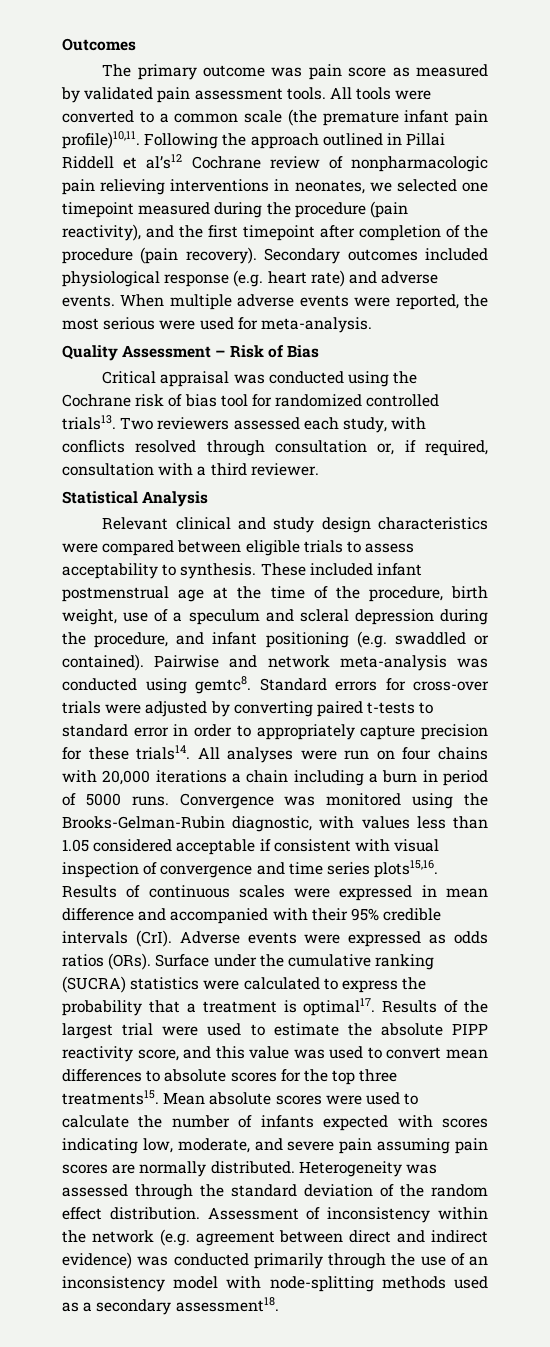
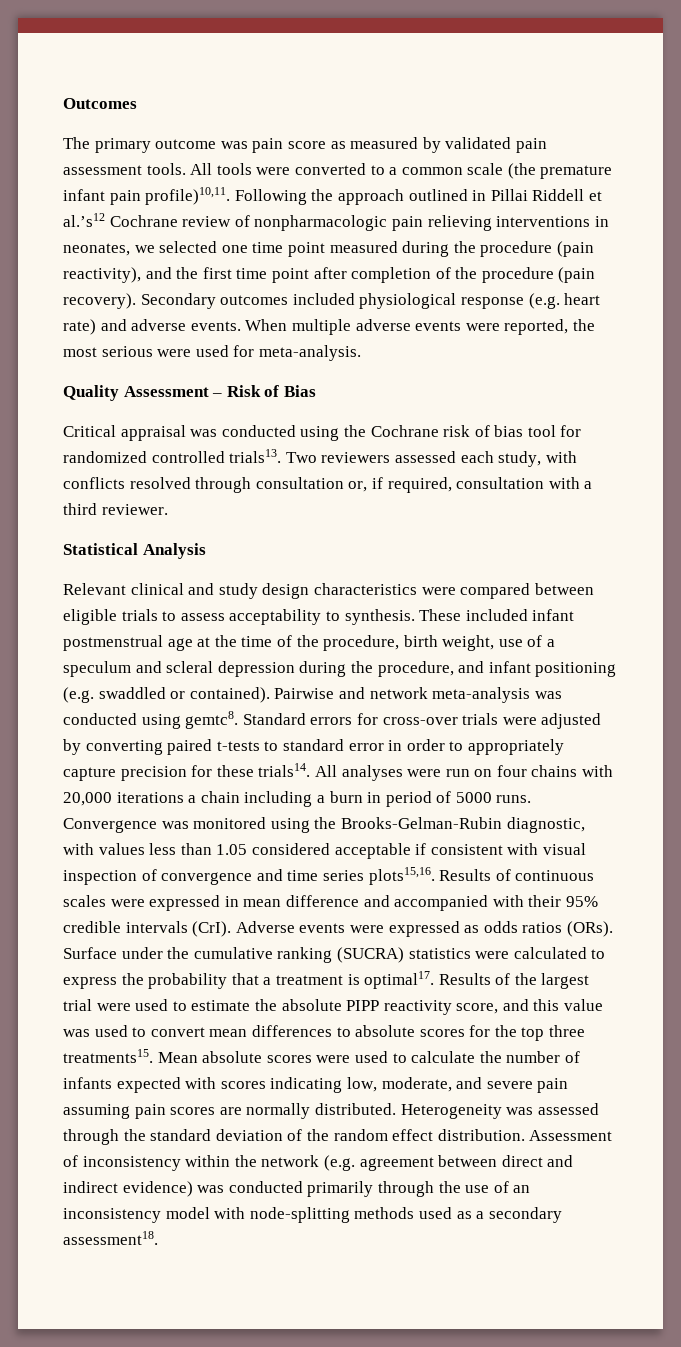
- Following the approach outlined in Pillai Riddell et al’s12 Cochrane review of nonpharmacologic pain relieving interventions in neonates, we selected one timepoint measured during the procedure (pain reactivity), and the first timepoint after completion of the procedure (pain recovery).
+ Following the approach outlined in Pillai Riddell et al.’s12 Cochrane review of nonpharmacologic pain relieving interventions in neonates, we selected one time point measured during the procedure (pain reactivity), and the first time point after completion of the procedure (pain recovery).

